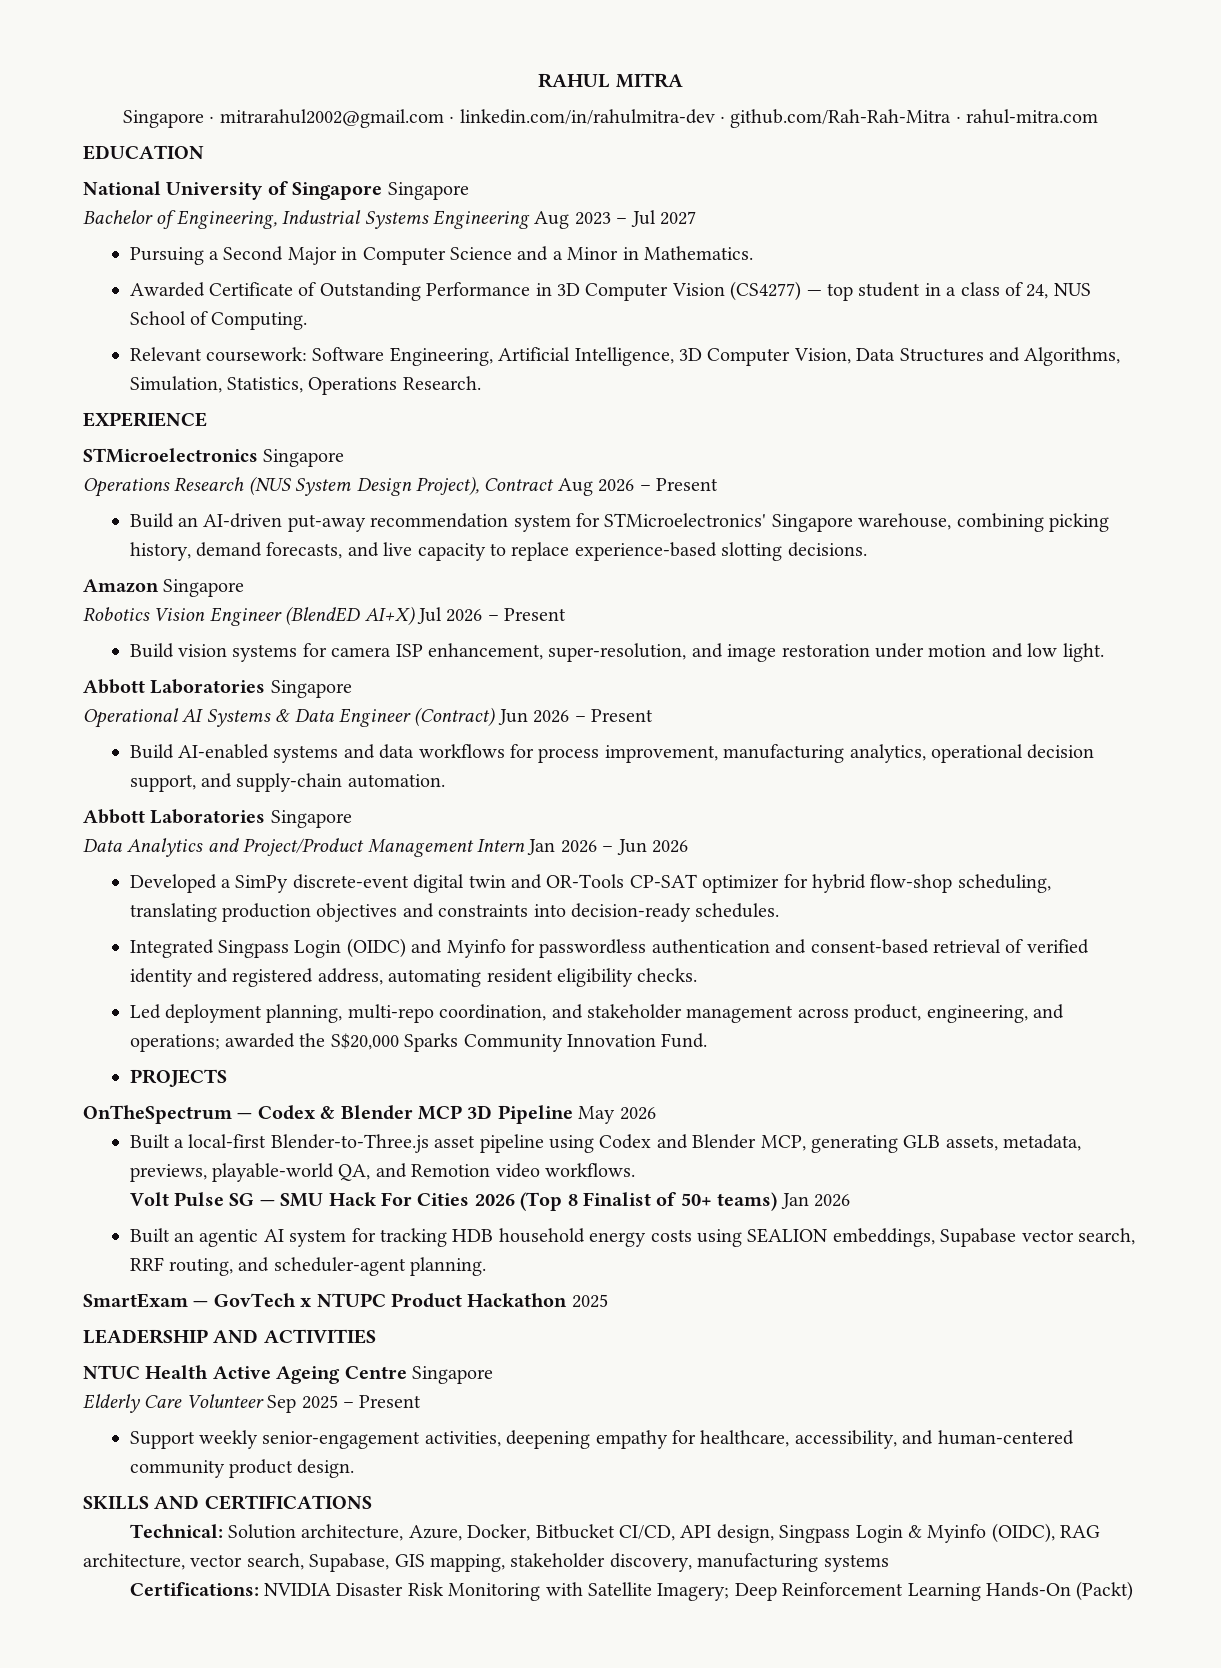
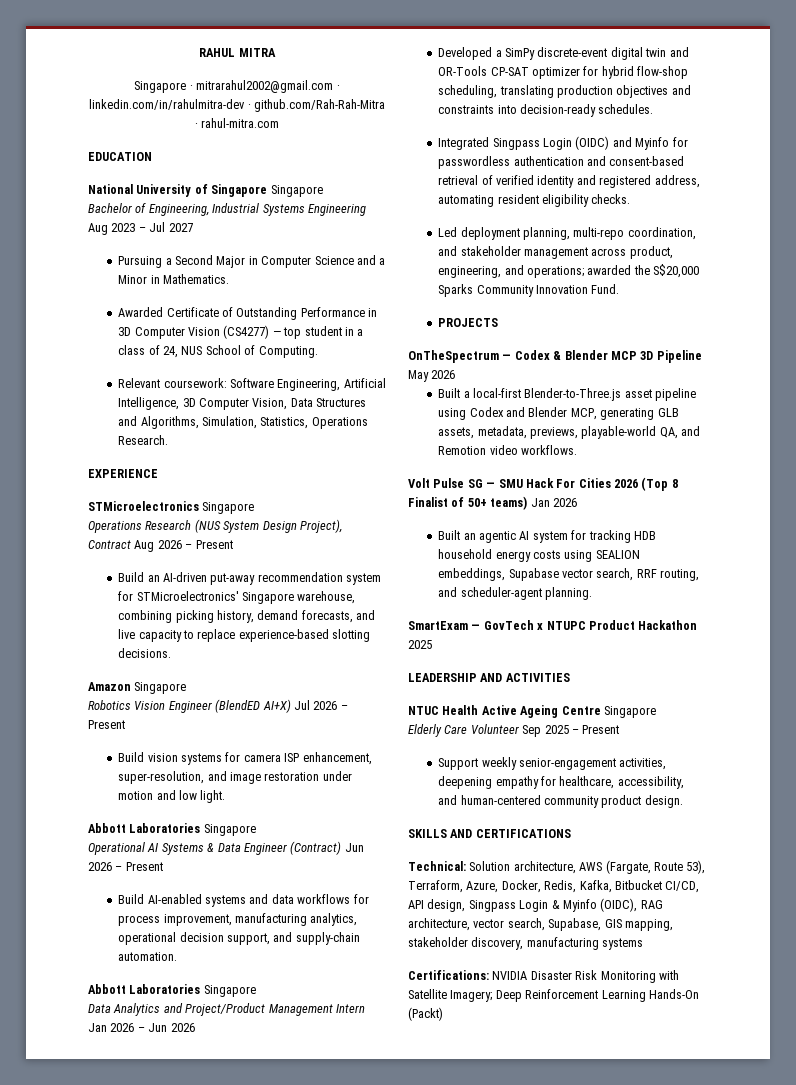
- Technical: Solution architecture, Azure, Docker, Bitbucket CI/CD, API design, Singpass Login & Myinfo (OIDC), RAG architecture, vector search, Supabase, GIS mapping, stakeholder discovery, manufacturing systems
+ Technical: Solution architecture, AWS (Fargate, Route 53), Terraform, Azure, Docker, Redis, Kafka, Bitbucket CI/CD, API design, Singpass Login & Myinfo (OIDC), RAG architecture, vector search, Supabase, GIS mapping, stakeholder discovery, manufacturing systems

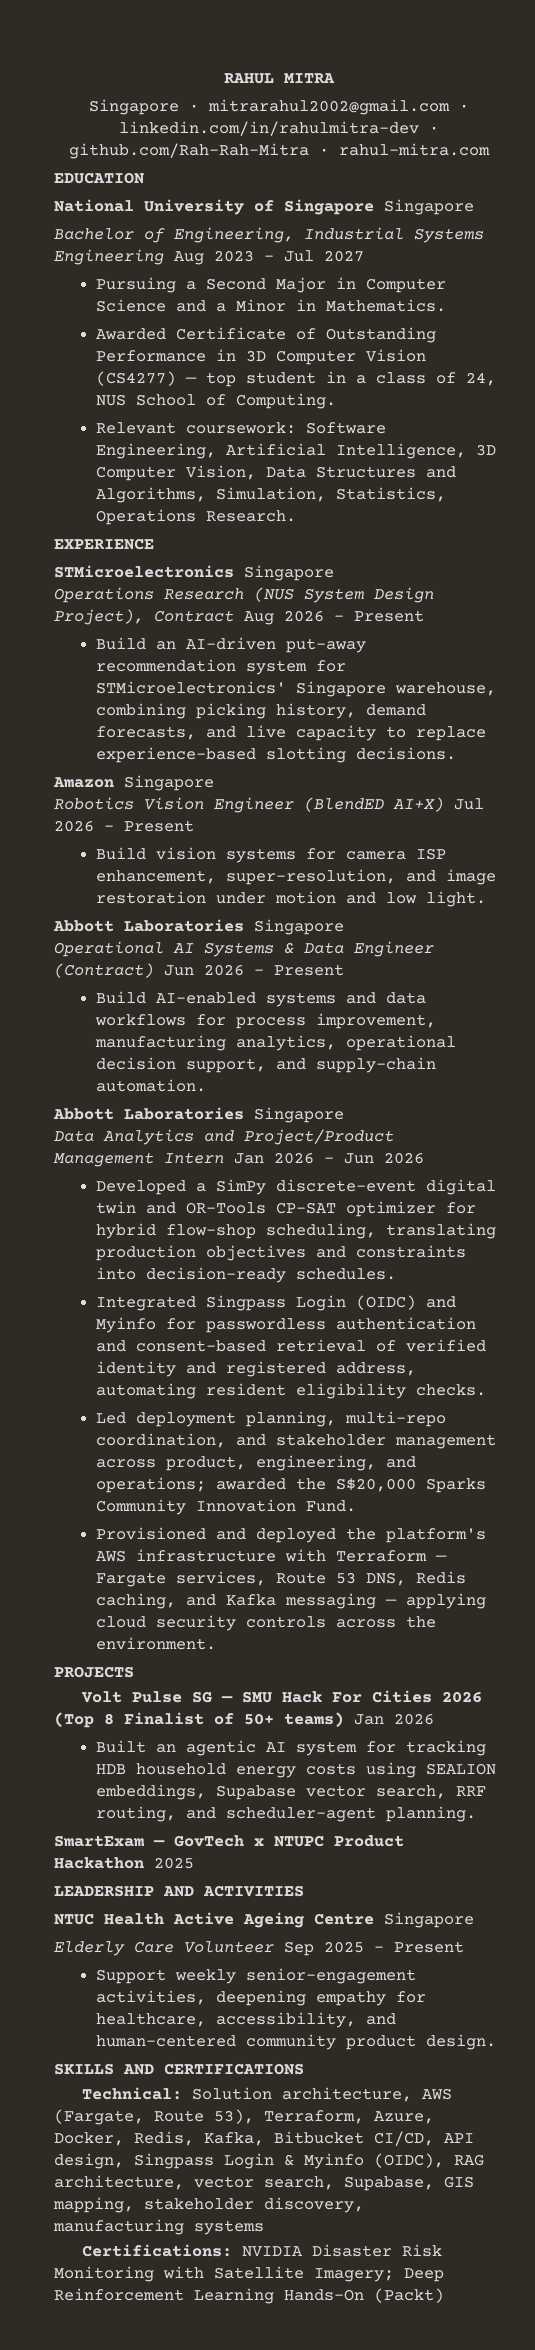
+ Provisioned and deployed the platform's AWS infrastructure with Terraform — Fargate services, Route 53 DNS, Redis caching, and Kafka messaging — applying cloud security controls across the environment.
  PROJECTS
- OnTheSpectrum — Codex & Blender MCP 3D Pipeline May 2026
- Built a local-first Blender-to-Three.js asset pipeline using Codex and Blender MCP, generating GLB assets, metadata, previews, playable-world QA, and Remotion video workflows.

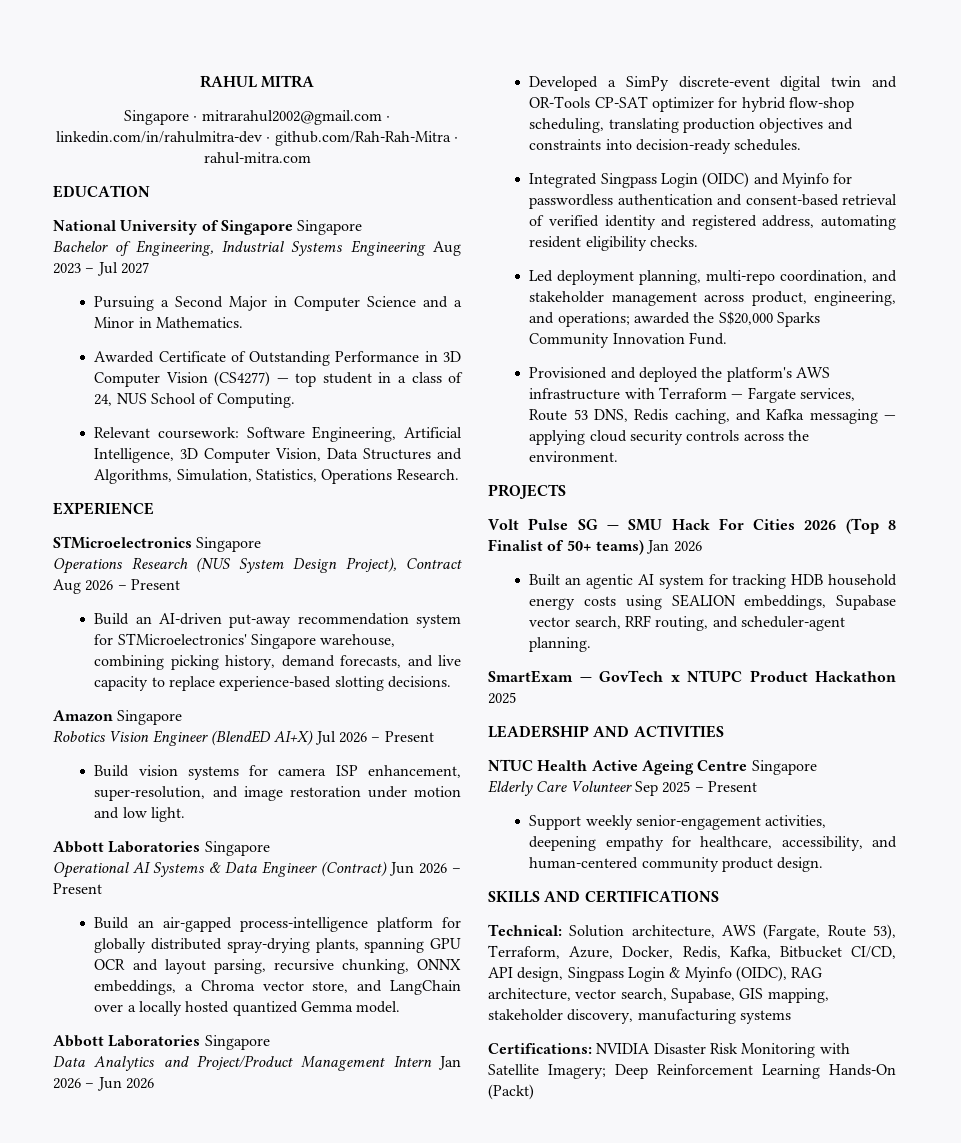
- Build AI-enabled systems and data workflows for process improvement, manufacturing analytics, operational decision support, and supply-chain automation.
+ Build an air-gapped process-intelligence platform for globally distributed spray-drying plants, spanning GPU OCR and layout parsing, recursive chunking, ONNX embeddings, a Chroma vector store, and LangChain over a locally hosted quantized Gemma model.

